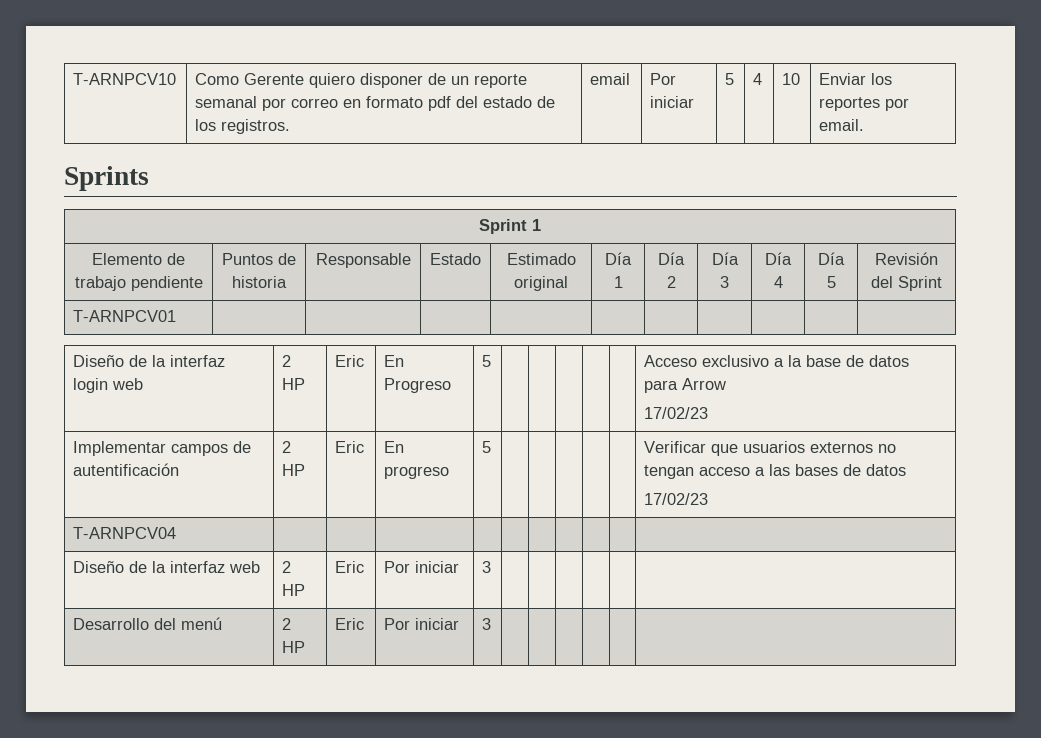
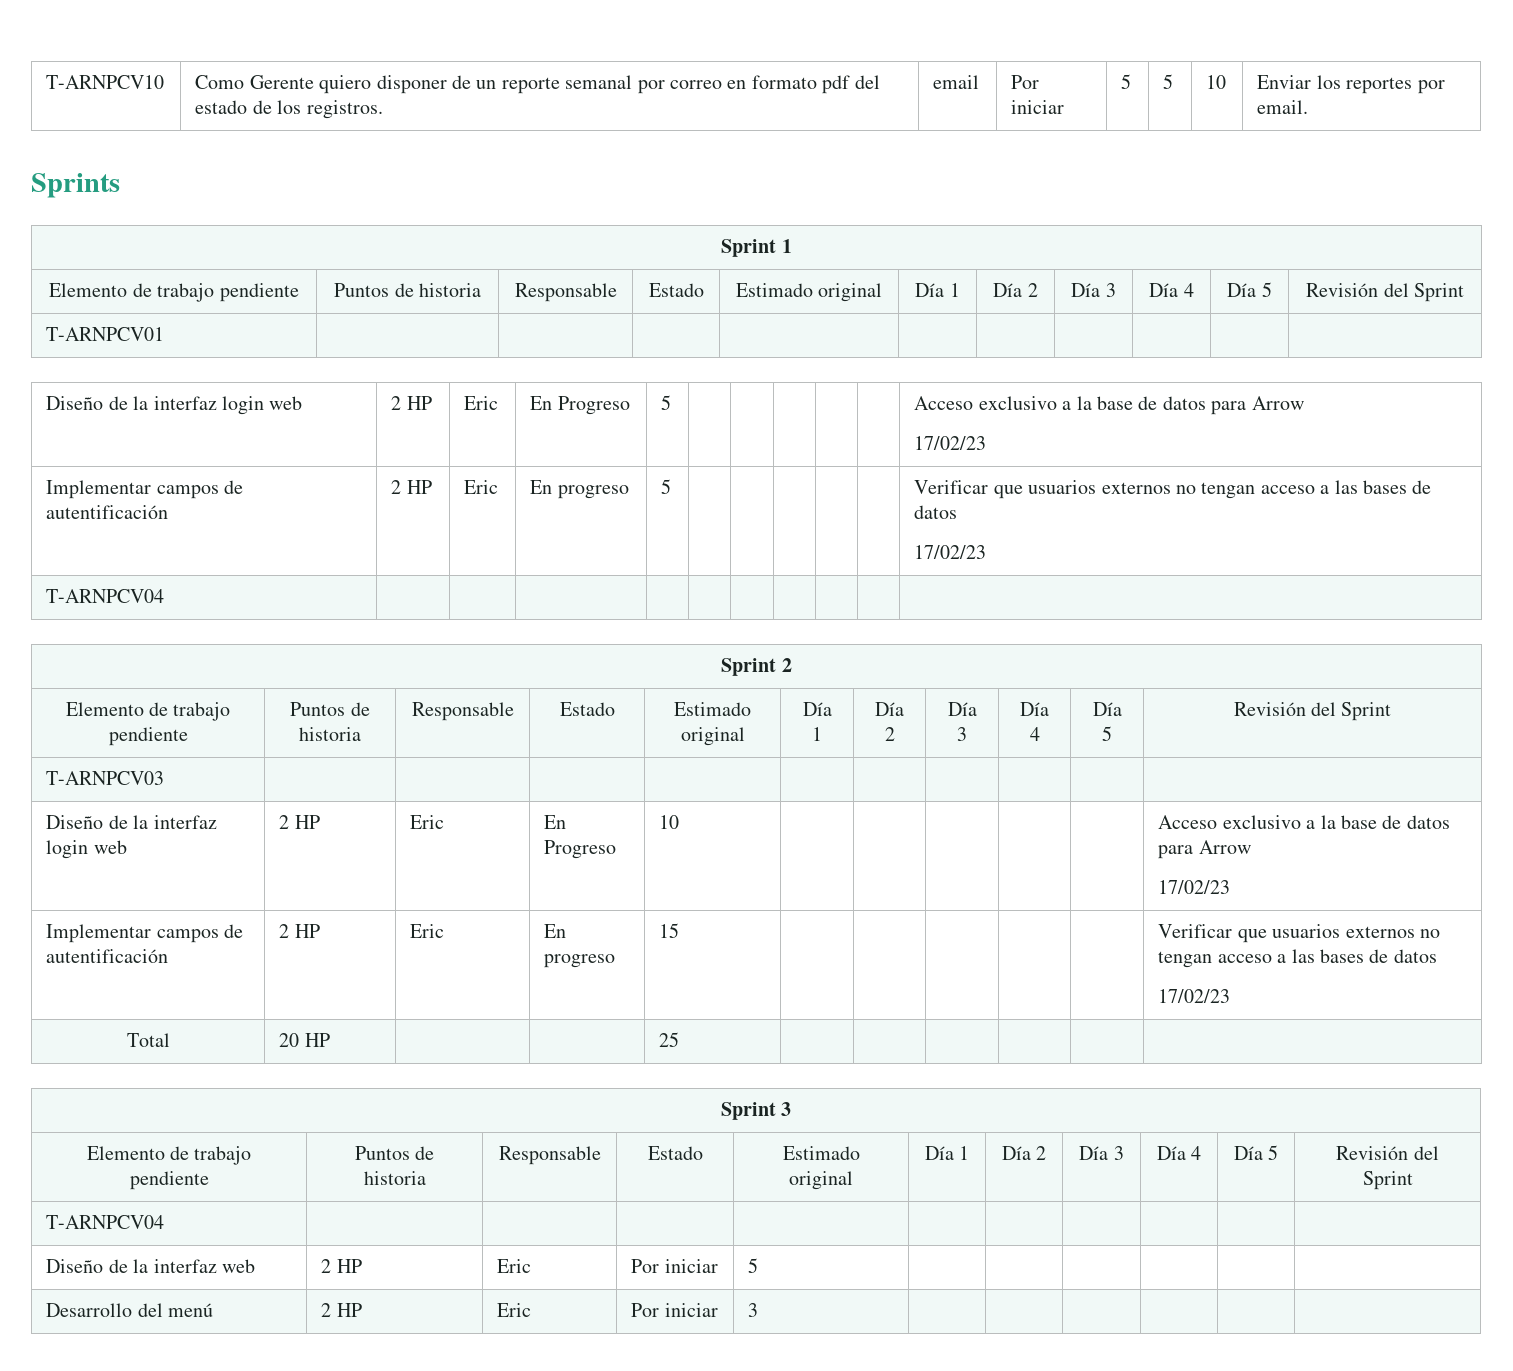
- T-ARNPCV10 | Como Gerente quiero disponer de un reporte semanal por correo en formato pdf del estado de los registros. | email | Por iniciar | 5 | 4 | 10 | Enviar los reportes por email.
+ T-ARNPCV10 | Como Gerente quiero disponer de un reporte semanal por correo en formato pdf del estado de los registros. | email | Por iniciar | 5 | 5 | 10 | Enviar los reportes por email.
+ Sprint 2
+ Elemento de trabajo pendiente | Puntos de historia | Responsable | Estado | Estimado original | Día 1 | Día 2 | Día 3 | Día 4 | Día 5 | Revisión del Sprint
+ T-ARNPCV03 | | | | | | | | | |
+ Diseño de la interfaz login web | 2 HP | Eric | En Progreso | 10 | | | | | | Acceso exclusivo a la base de datos para Arrow
+ 17/02/23
+ Implementar campos de autentificación | 2 HP | Eric | En progreso | 15 | | | | | | Verificar que usuarios externos no tengan acceso a las bases de datos
+ 17/02/23
+ Total | 20 HP | | | 25 | | | | | |
+ Sprint 3
+ Elemento de trabajo pendiente | Puntos de historia | Responsable | Estado | Estimado original | Día 1 | Día 2 | Día 3 | Día 4 | Día 5 | Revisión del Sprint
+ T-ARNPCV04 | | | | | | | | | |
- Diseño de la interfaz web | 2 HP | Eric | Por iniciar | 3 | | | | | |
+ Diseño de la interfaz web | 2 HP | Eric | Por iniciar | 5 | | | | | |

